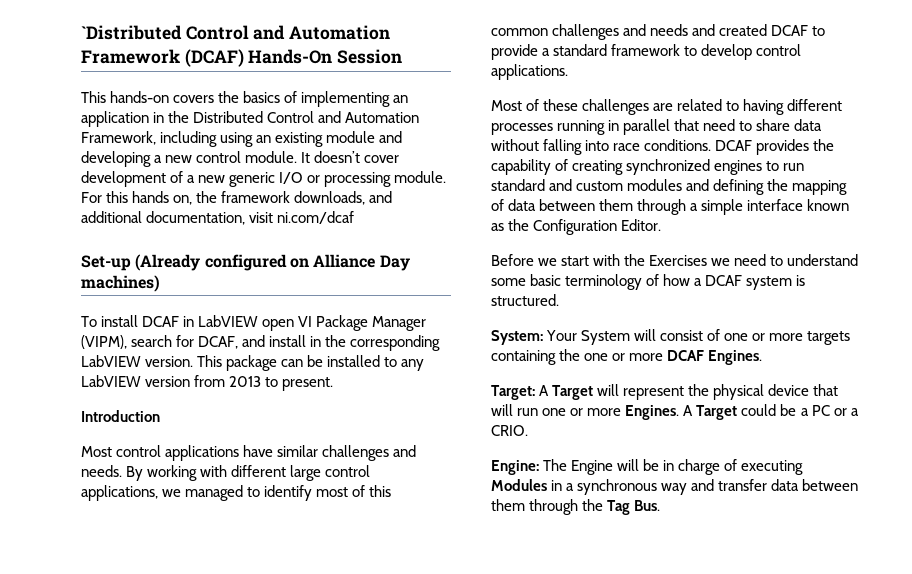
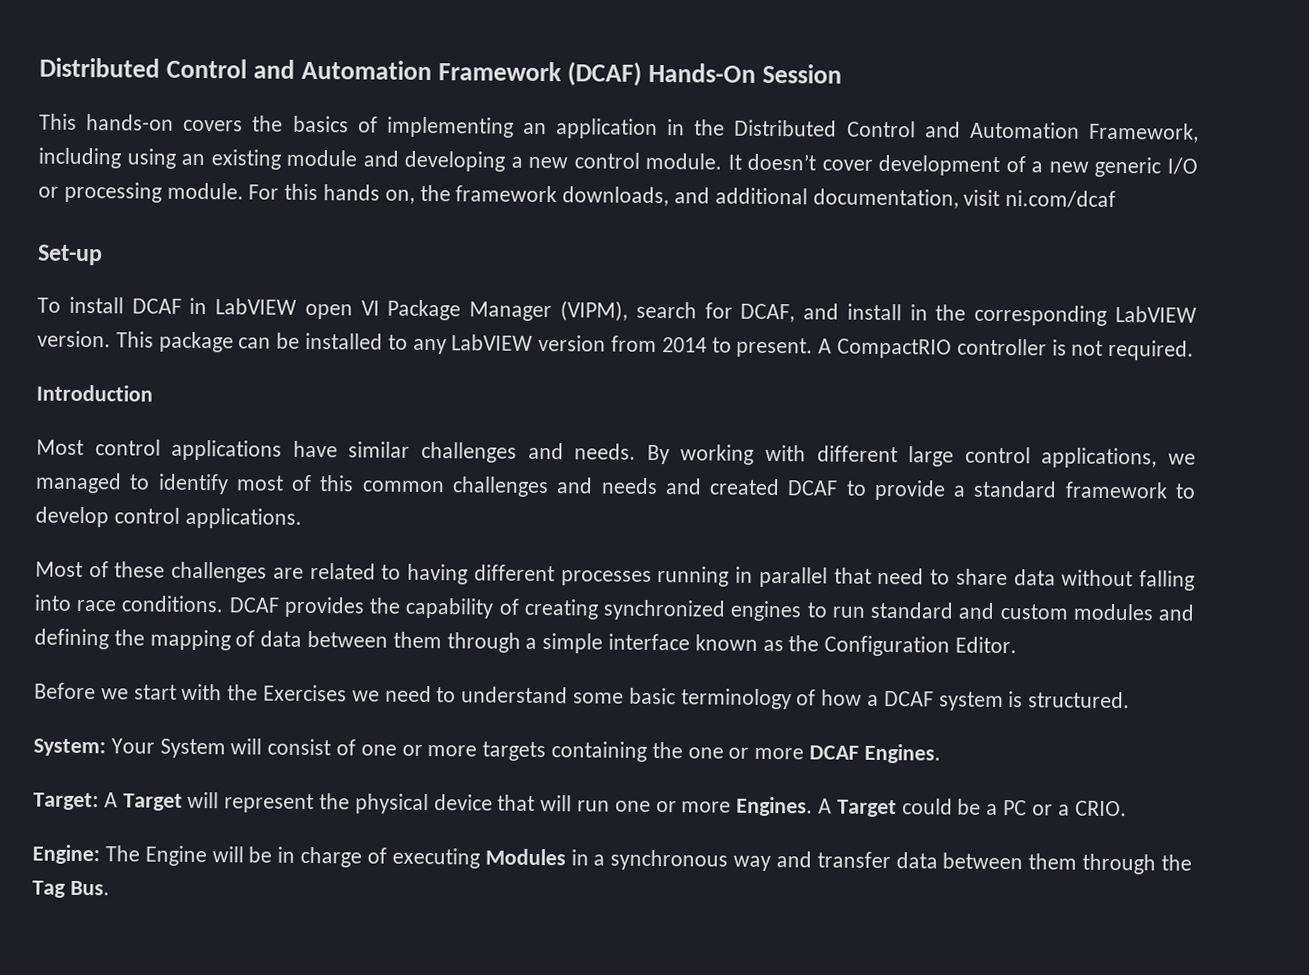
- `Distributed Control and Automation Framework (DCAF) Hands-On Session
+ Distributed Control and Automation Framework (DCAF) Hands-On Session
- Set-up (Already configured on Alliance Day machines)
+ Set-up
- This package can be installed to any LabVIEW version from 2013 to present.
+ This package can be installed to any LabVIEW version from 2014 to present. A CompactRIO controller is not required.

